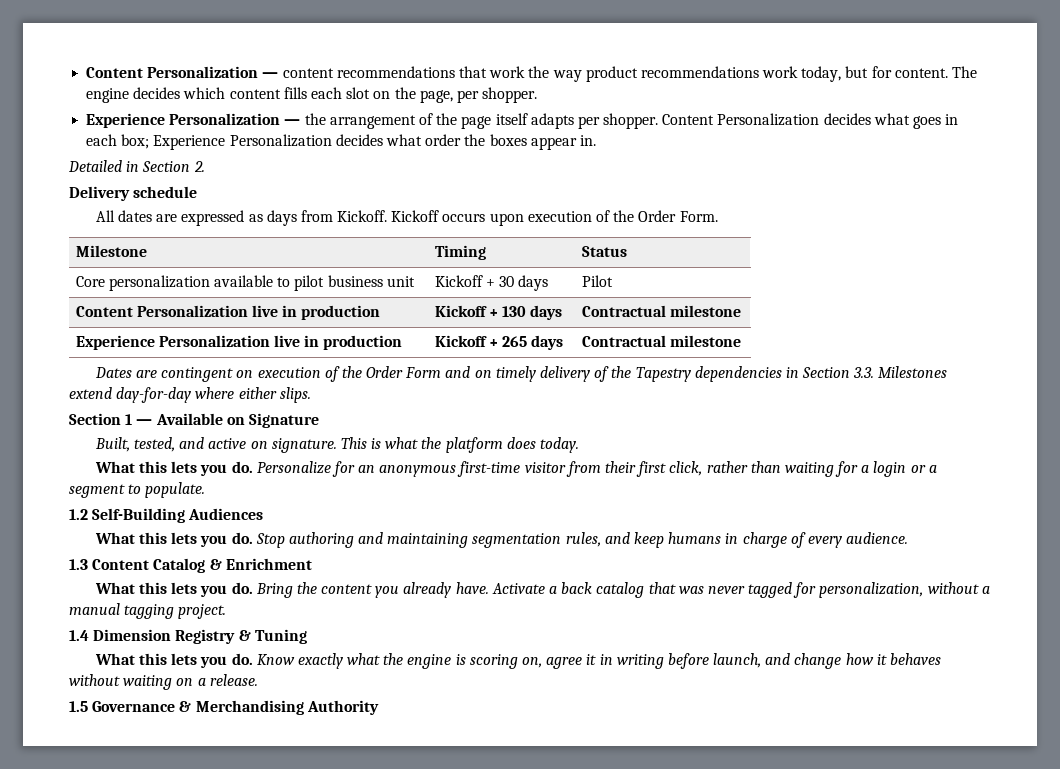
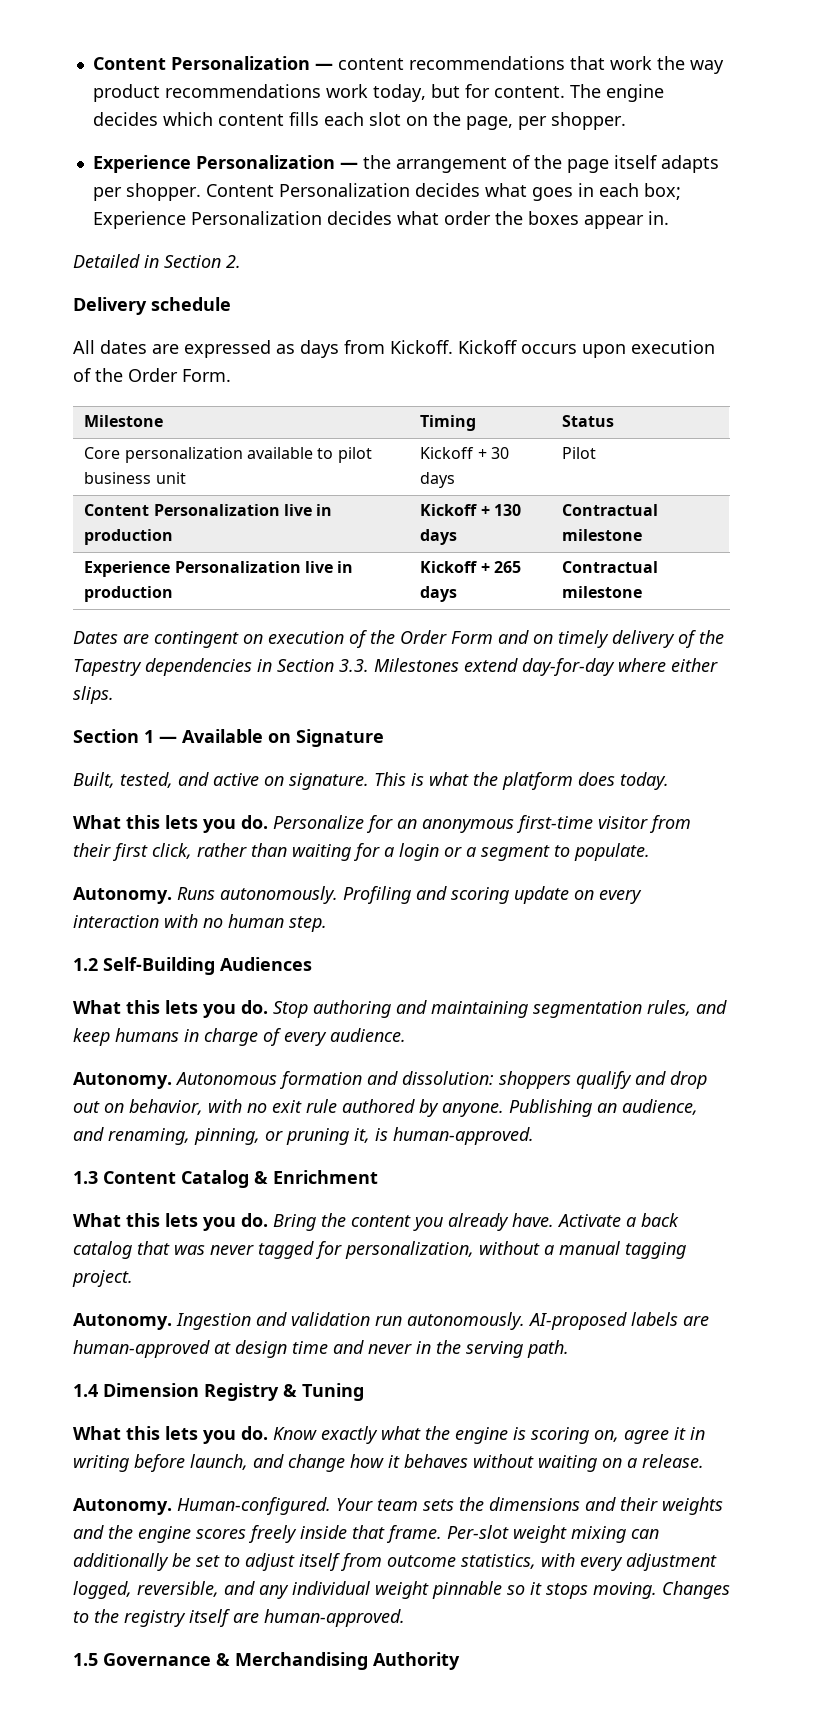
+ Autonomy. Runs autonomously. Profiling and scoring update on every interaction with no human step.
+ Autonomy. Autonomous formation and dissolution: shoppers qualify and drop out on behavior, with no exit rule authored by anyone. Publishing an audience, and renaming, pinning, or pruning it, is human-approved.
+ Autonomy. Ingestion and validation run autonomously. AI-proposed labels are human-approved at design time and never in the serving path.
+ Autonomy. Human-configured. Your team sets the dimensions and their weights and the engine scores freely inside that frame. Per-slot weight mixing can additionally be set to adjust itself from outcome statistics, with every adjustment logged, reversible, and any individual weight pinnable so it stops moving. Changes to the registry itself are human-approved.

